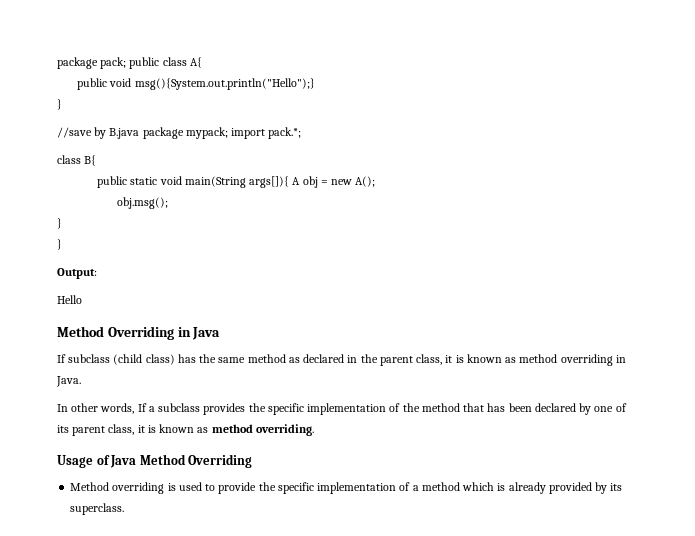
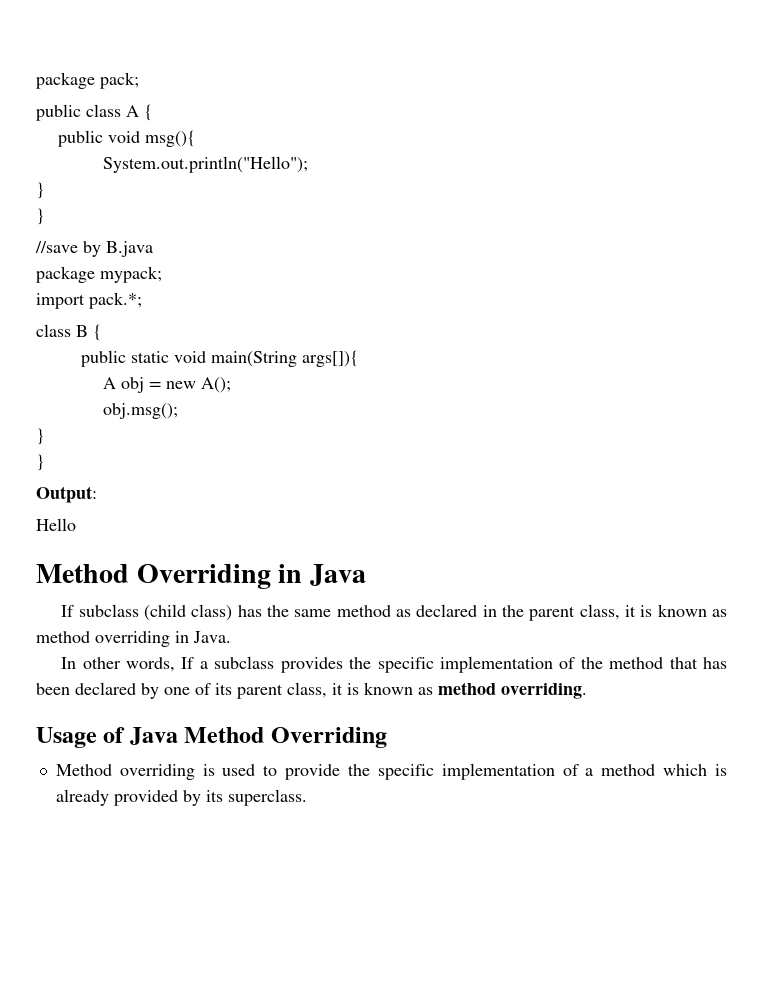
- package pack; public class A{
+ package pack;
+ public class A {
- public void msg(){System.out.println("Hello");}
+ public void msg(){
+ System.out.println("Hello");
+ }
- //save by B.java package mypack; import pack.*;
+ //save by B.java
+ package mypack;
+ import pack.*;
- class B{
+ class B {
- public static void main(String args[]){ A obj = new A();
+ public static void main(String args[]){
+ A obj = new A();

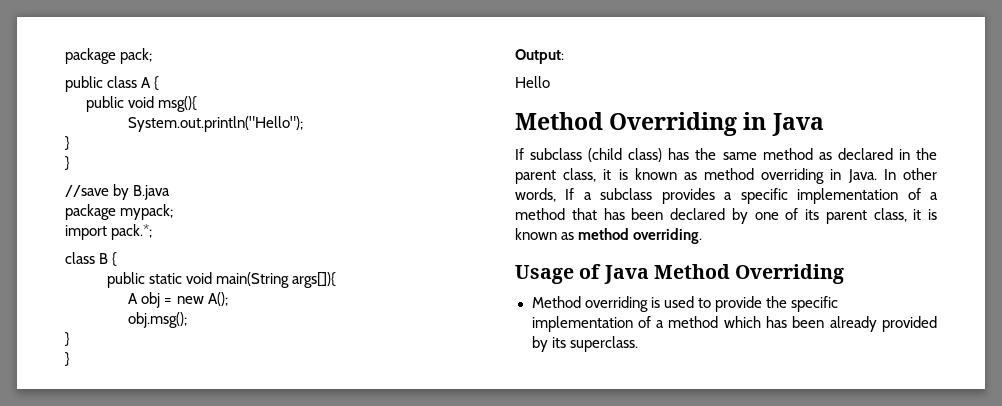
- If subclass (child class) has the same method as declared in the parent class, it is known as method overriding in Java.
- In other words, If a subclass provides the specific implementation of the method that has been declared by one of its parent class, it is known as method overriding.
+ If subclass (child class) has the same method as declared in the parent class, it is known as method overriding in Java. In other words, If a subclass provides a specific implementation of a method that has been declared by one of its parent class, it is known as method overriding.
- Method overriding is used to provide the specific implementation of a method which is already provided by its superclass.
+ Method overriding is used to provide the specific implementation of a method which has been already provided by its superclass.

